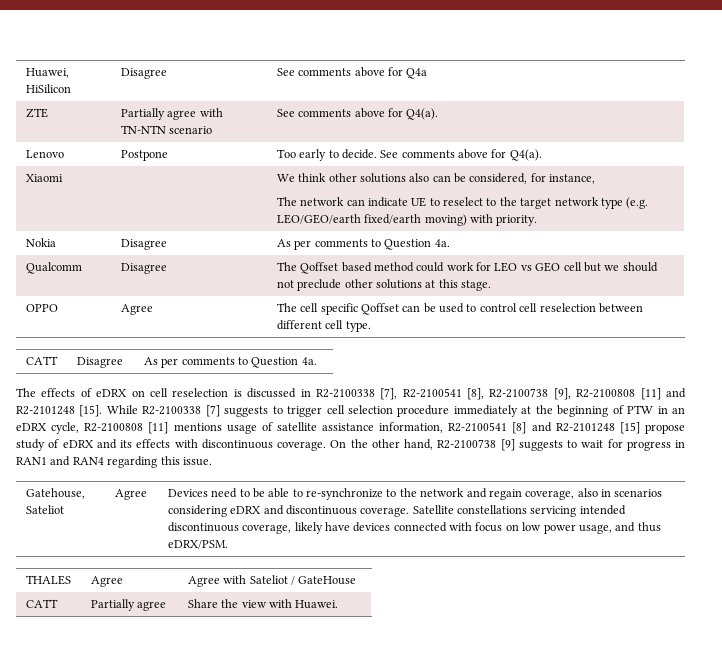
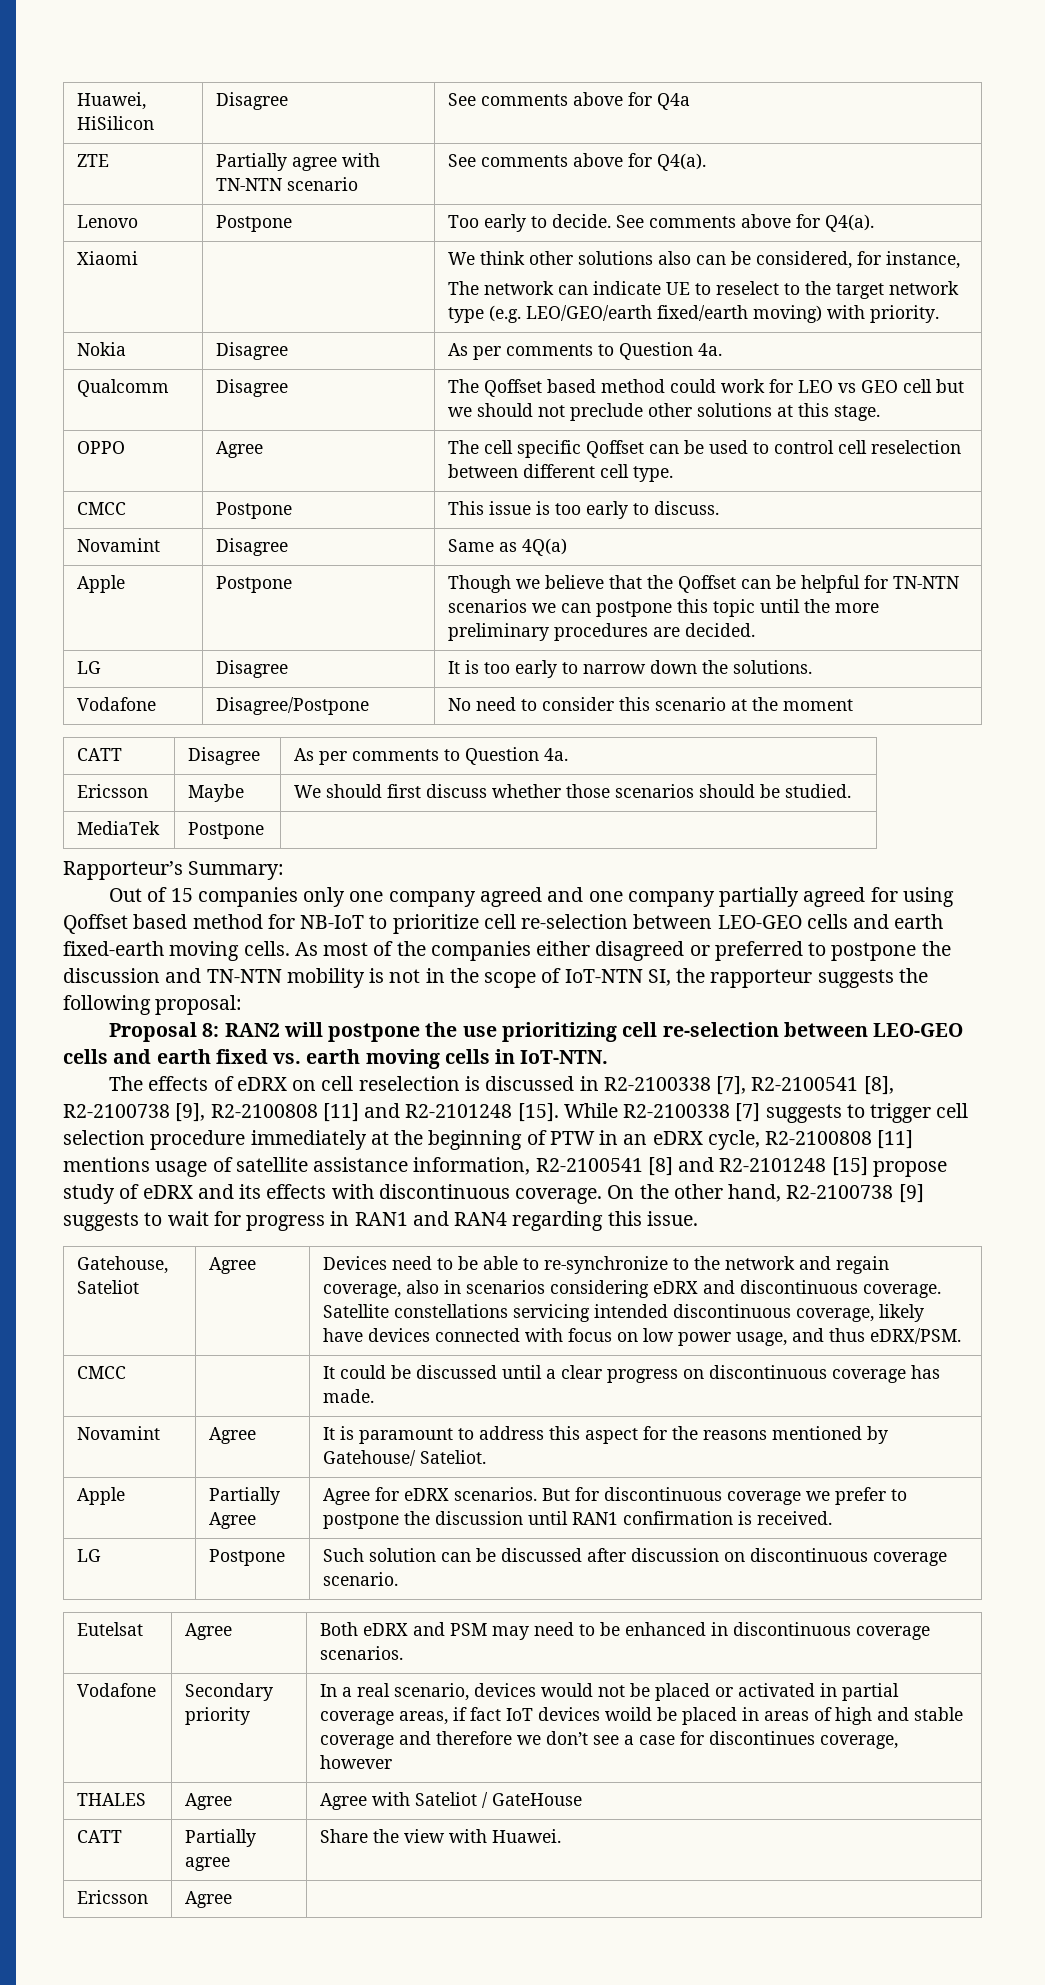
+ CMCC | Postpone | This issue is too early to discuss.
+ Novamint | Disagree | Same as 4Q(a)
+ Apple | Postpone | Though we believe that the Qoffset can be helpful for TN-NTN scenarios we can postpone this topic until the more preliminary procedures are decided.
+ LG | Disagree | It is too early to narrow down the solutions.
+ Vodafone | Disagree/Postpone | No need to consider this scenario at the moment
+ Ericsson | Maybe | We should first discuss whether those scenarios should be studied.
+ MediaTek | Postpone |
+ Rapporteur’s Summary:
+ Out of 15 companies only one company agreed and one company partially agreed for using Qoffset based method for NB-IoT to prioritize cell re-selection between LEO-GEO cells and earth fixed-earth moving cells. As most of the companies either disagreed or preferred to postpone the discussion and TN-NTN mobility is not in the scope of IoT-NTN SI, the rapporteur suggests the following proposal:
+ Proposal 8: RAN2 will postpone the use prioritizing cell re-selection between LEO-GEO cells and earth fixed vs. earth moving cells in IoT-NTN.
+ CMCC | | It could be discussed until a clear progress on discontinuous coverage has made.
+ Novamint | Agree | It is paramount to address this aspect for the reasons mentioned by Gatehouse/ Sateliot.
+ Apple | Partially Agree | Agree for eDRX scenarios. But for discontinuous coverage we prefer to postpone the discussion until RAN1 confirmation is received.
+ LG | Postpone | Such solution can be discussed after discussion on discontinuous coverage scenario.
+ Eutelsat | Agree | Both eDRX and PSM may need to be enhanced in discontinuous coverage scenarios.
+ Vodafone | Secondary priority | In a real scenario, devices would not be placed or activated in partial coverage areas, if fact IoT devices woild be placed in areas of high and stable coverage and therefore we don’t see a case for discontinues coverage, however
+ Ericsson | Agree |

